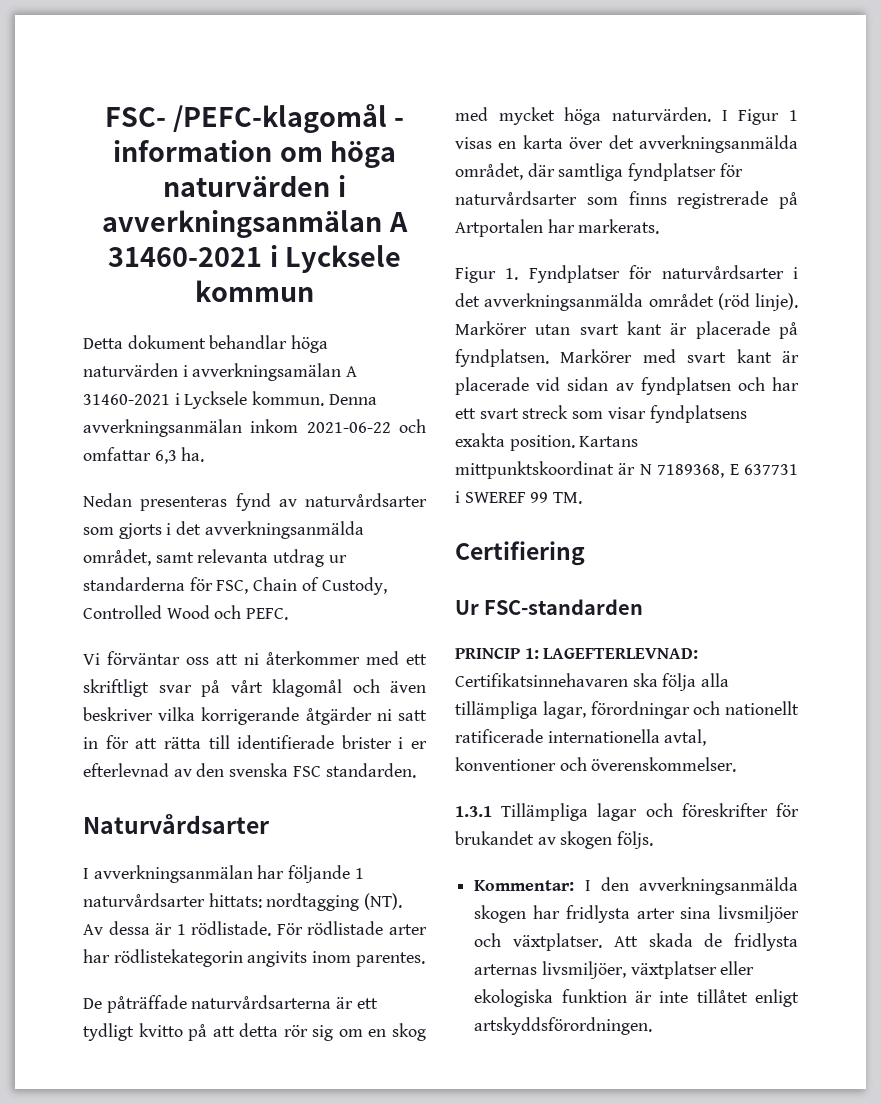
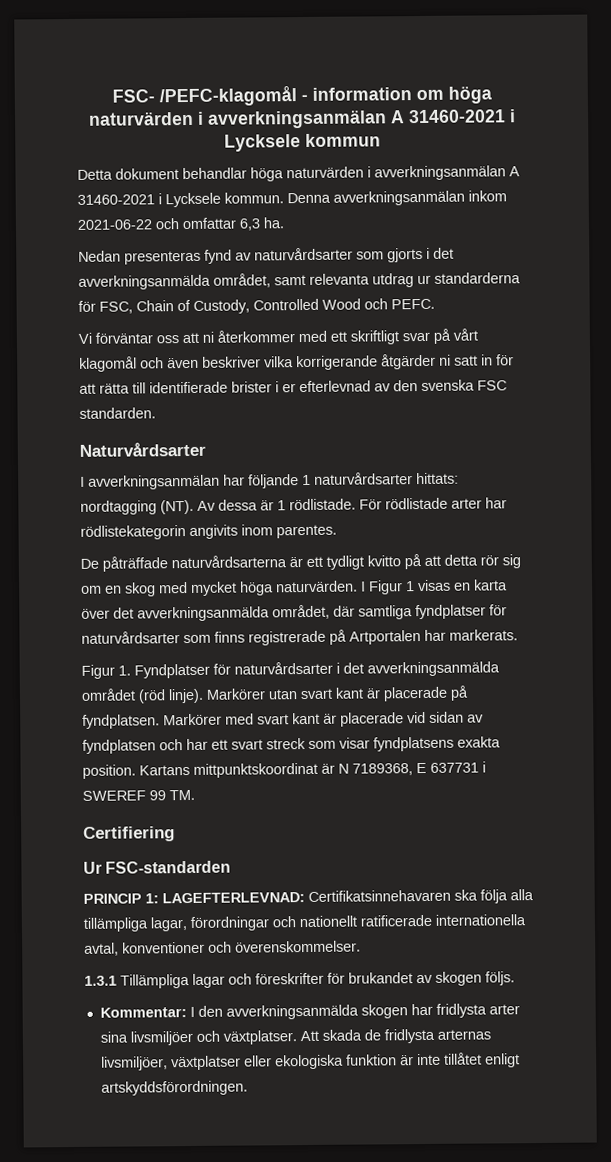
- Detta dokument behandlar höga naturvärden i avverkningsamälan A 31460-2021 i Lycksele kommun.
+ Detta dokument behandlar höga naturvärden i avverkningsanmälan A 31460-2021 i Lycksele kommun.

